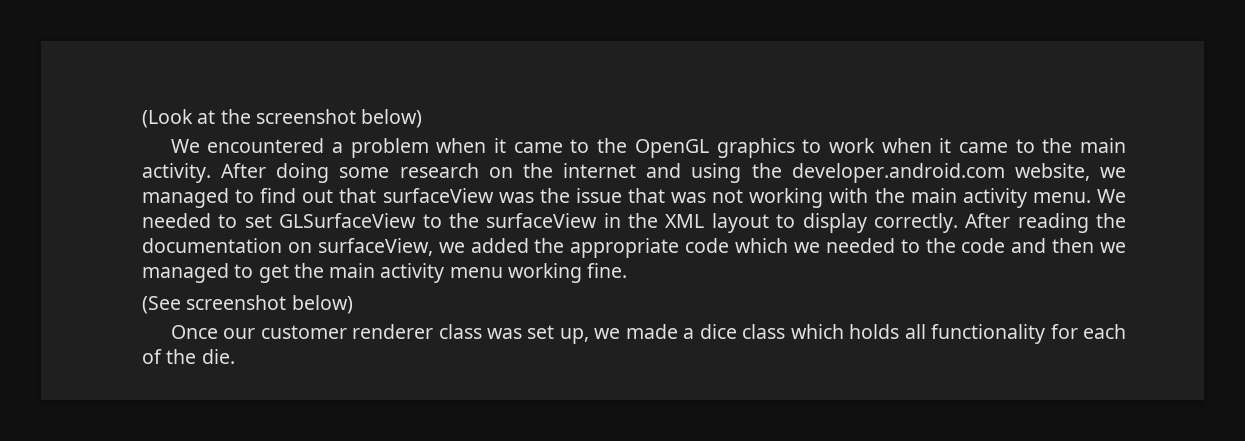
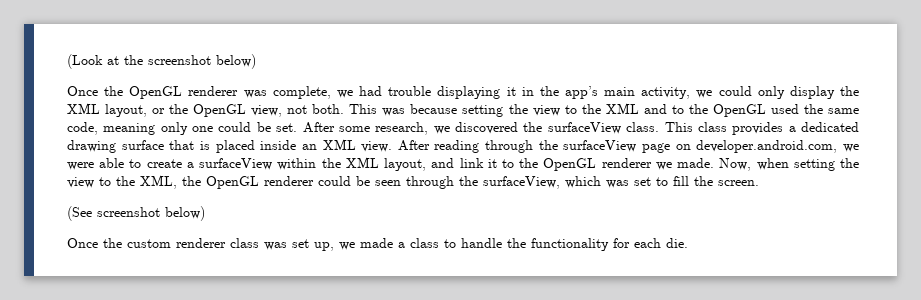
- We encountered a problem when it came to the OpenGL graphics to work when it came to the main activity. After doing some research on the internet and using the developer.android.com website, we managed to find out that surfaceView was the issue that was not working with the main activity menu. We needed to set GLSurfaceView to the surfaceView in the XML layout to display correctly. After reading the documentation on surfaceView, we added the appropriate code which we needed to the code and then we managed to get the main activity menu working fine.
+ Once the OpenGL renderer was complete, we had trouble displaying it in the app’s main activity, we could only display the XML layout, or the OpenGL view, not both. This was because setting the view to the XML and to the OpenGL used the same code, meaning only one could be set. After some research, we discovered the surfaceView class. This class provides a dedicated drawing surface that is placed inside an XML view. After reading through the surfaceView page on developer.android.com, we were able to create a surfaceView within the XML layout, and link it to the OpenGL renderer we made. Now, when setting the view to the XML, the OpenGL renderer could be seen through the surfaceView, which was set to fill the screen.
- Once our customer renderer class was set up, we made a dice class which holds all functionality for each of the die.
+ Once the custom renderer class was set up, we made a class to handle the functionality for each die.

